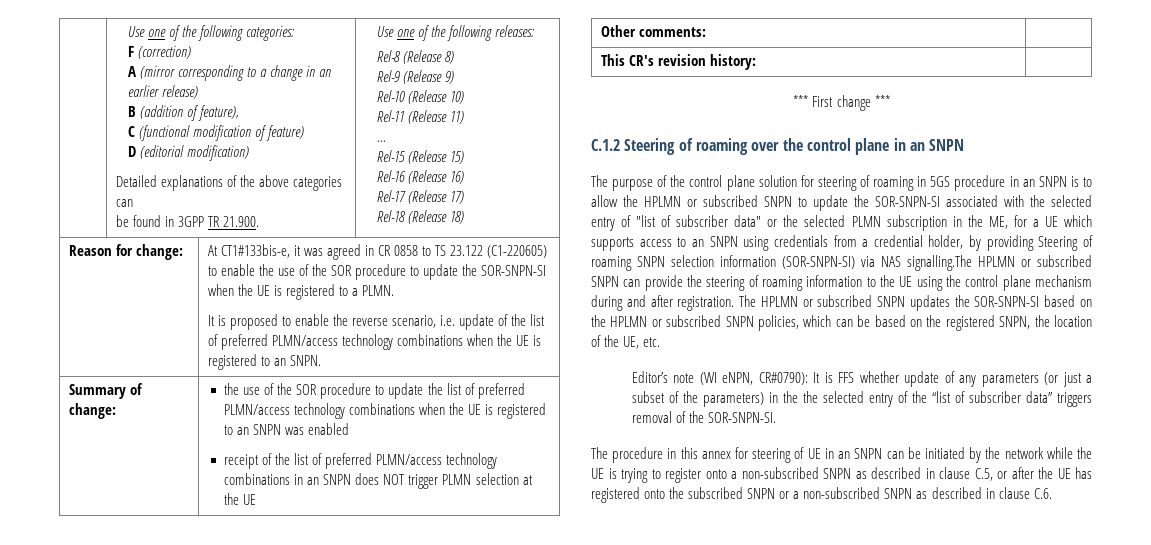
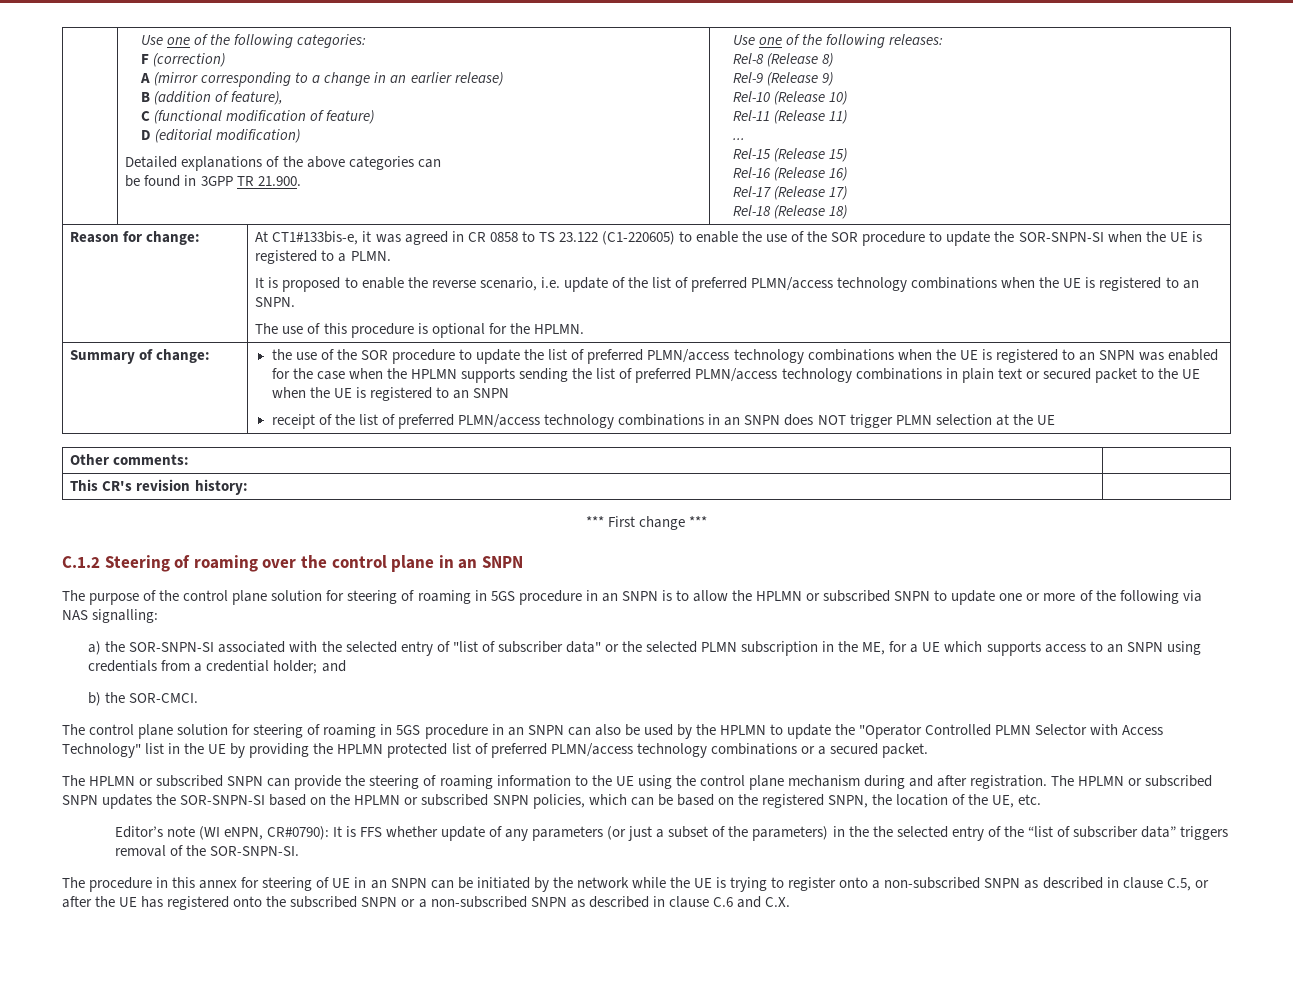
+ The use of this procedure is optional for the HPLMN.
- the use of the SOR procedure to update the list of preferred PLMN/access technology combinations when the UE is registered to an SNPN was enabled
+ the use of the SOR procedure to update the list of preferred PLMN/access technology combinations when the UE is registered to an SNPN was enabled for the case when the HPLMN supports sending the list of preferred PLMN/access technology combinations in plain text or secured packet to the UE when the UE is registered to an SNPN
- The purpose of the control plane solution for steering of roaming in 5GS procedure in an SNPN is to allow the HPLMN or subscribed SNPN to update the SOR-SNPN-SI associated with the selected entry of "list of subscriber data" or the selected PLMN subscription in the ME, for a UE which supports access to an SNPN using credentials from a credential holder, by providing Steering of roaming SNPN selection information (SOR-SNPN-SI) via NAS signalling.The HPLMN or subscribed SNPN can provide the steering of roaming information to the UE using the control plane mechanism during and after registration.
+ The purpose of the control plane solution for steering of roaming in 5GS procedure in an SNPN is to allow the HPLMN or subscribed SNPN to update one or more of the following via NAS signalling:
+ a) the SOR-SNPN-SI associated with the selected entry of "list of subscriber data" or the selected PLMN subscription in the ME, for a UE which supports access to an SNPN using credentials from a credential holder; and
+ b) the SOR-CMCI.
+ The control plane solution for steering of roaming in 5GS procedure in an SNPN can also be used by the HPLMN to update the "Operator Controlled PLMN Selector with Access Technology" list in the UE by providing the HPLMN protected list of preferred PLMN/access technology combinations or a secured packet.
+ The HPLMN or subscribed SNPN can provide the steering of roaming information to the UE using the control plane mechanism during and after registration.
- The procedure in this annex for steering of UE in an SNPN can be initiated by the network while the UE is trying to register onto a non-subscribed SNPN as described in clause C.5, or after the UE has registered onto the subscribed SNPN or a non-subscribed SNPN as described in clause C.6.
+ The procedure in this annex for steering of UE in an SNPN can be initiated by the network while the UE is trying to register onto a non-subscribed SNPN as described in clause C.5, or after the UE has registered onto the subscribed SNPN or a non-subscribed SNPN as described in clause C.6 and C.X.

